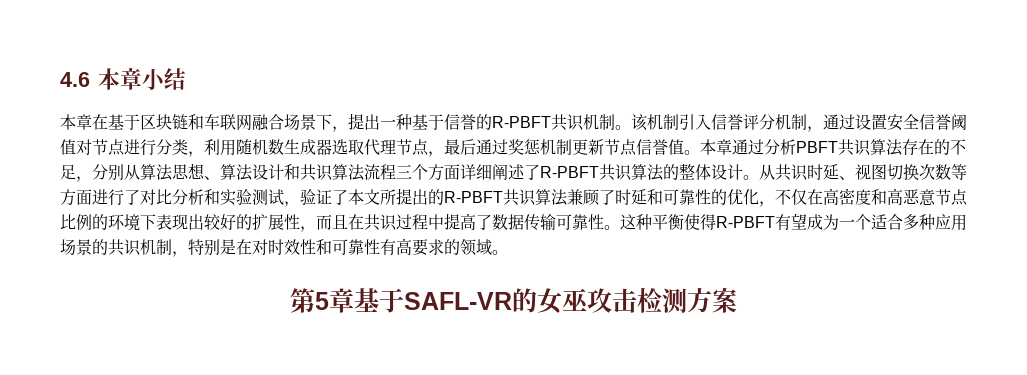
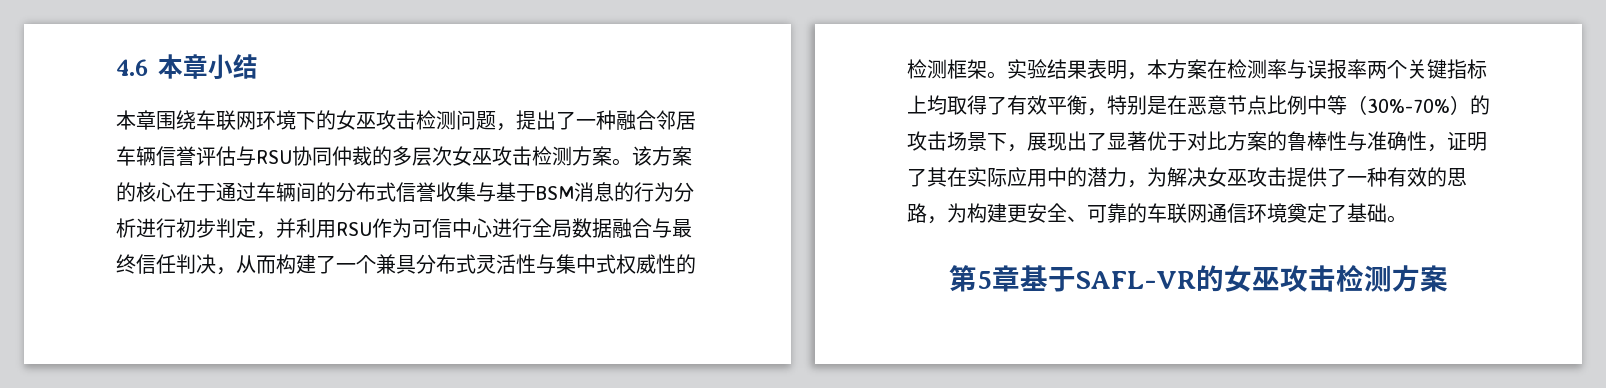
- 本章在基于区块链和车联网融合场景下，提出一种基于信誉的R-PBFT共识机制。该机制引入信誉评分机制，通过设置安全信誉阈值对节点进行分类，利用随机数生成器选取代理节点，最后通过奖惩机制更新节点信誉值。本章通过分析PBFT共识算法存在的不足，分别从算法思想、算法设计和共识算法流程三个方面详细阐述了R-PBFT共识算法的整体设计。从共识时延、视图切换次数等方面进行了对比分析和实验测试，验证了本文所提出的R-PBFT共识算法兼顾了时延和可靠性的优化，不仅在高密度和高恶意节点比例的环境下表现出较好的扩展性，而且在共识过程中提高了数据传输可靠性。这种平衡使得R-PBFT有望成为一个适合多种应用场景的共识机制，特别是在对时效性和可靠性有高要求的领域。
+ 本章围绕车联网环境下的女巫攻击检测问题，提出了一种融合邻居车辆信誉评估与RSU协同仲裁的多层次女巫攻击检测方案。该方案的核心在于通过车辆间的分布式信誉收集与基于BSM消息的行为分析进行初步判定，并利用RSU作为可信中心进行全局数据融合与最终信任判决，从而构建了一个兼具分布式灵活性与集中式权威性的检测框架。实验结果表明，本方案在检测率与误报率两个关键指标上均取得了有效平衡，特别是在恶意节点比例中等（30%-70%）的攻击场景下，展现出了显著优于对比方案的鲁棒性与准确性，证明了其在实际应用中的潜力，为解决女巫攻击提供了一种有效的思路，为构建更安全、可靠的车联网通信环境奠定了基础。

